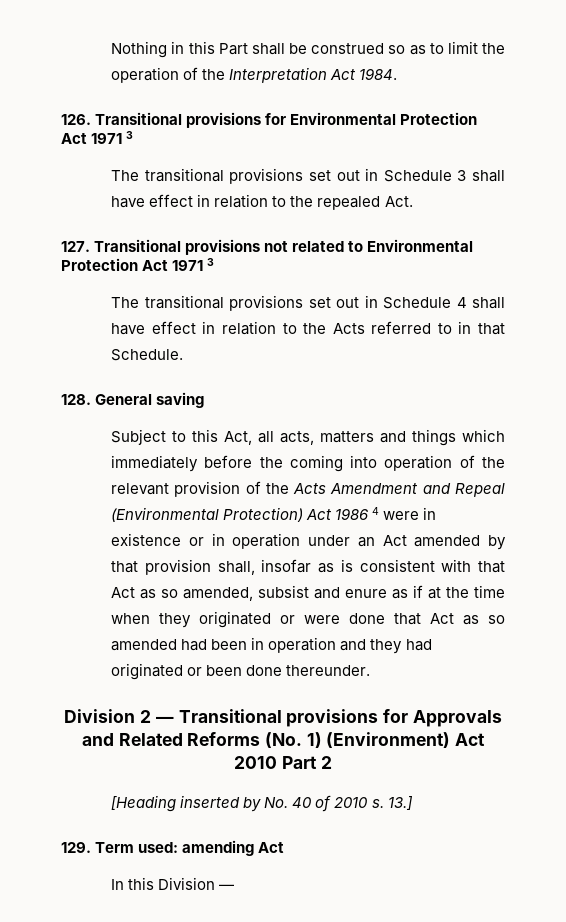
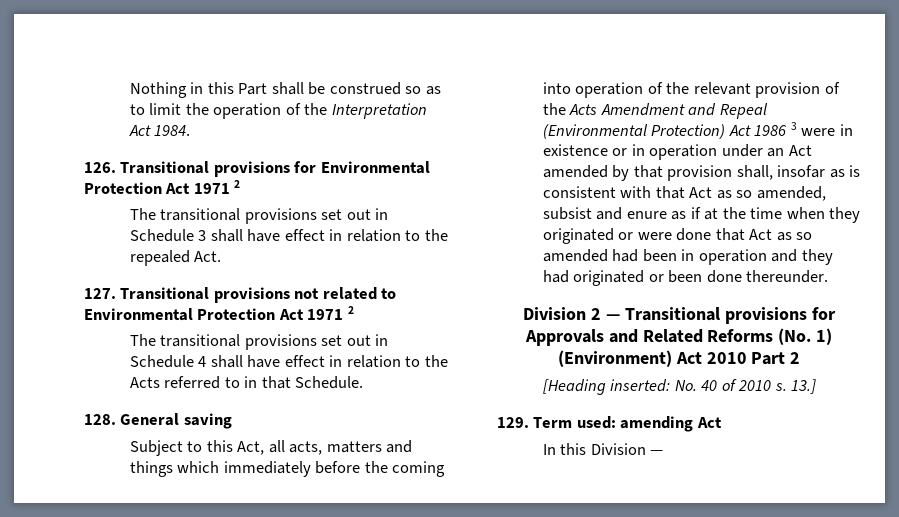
- 126. Transitional provisions for Environmental Protection Act 1971 3
+ 126. Transitional provisions for Environmental Protection Act 1971 2
- 127. Transitional provisions not related to Environmental Protection Act 1971 3
+ 127. Transitional provisions not related to Environmental Protection Act 1971 2
- Subject to this Act, all acts, matters and things which immediately before the coming into operation of the relevant provision of the Acts Amendment and Repeal (Environmental Protection) Act 1986 4 were in existence or in operation under an Act amended by that provision shall, insofar as is consistent with that Act as so amended, subsist and enure as if at the time when they originated or were done that Act as so amended had been in operation and they had originated or been done thereunder.
+ Subject to this Act, all acts, matters and things which immediately before the coming into operation of the relevant provision of the Acts Amendment and Repeal (Environmental Protection) Act 1986 3 were in existence or in operation under an Act amended by that provision shall, insofar as is consistent with that Act as so amended, subsist and enure as if at the time when they originated or were done that Act as so amended had been in operation and they had originated or been done thereunder.
- [Heading inserted by No. 40 of 2010 s.
+ [Heading inserted: No. 40 of 2010 s.

